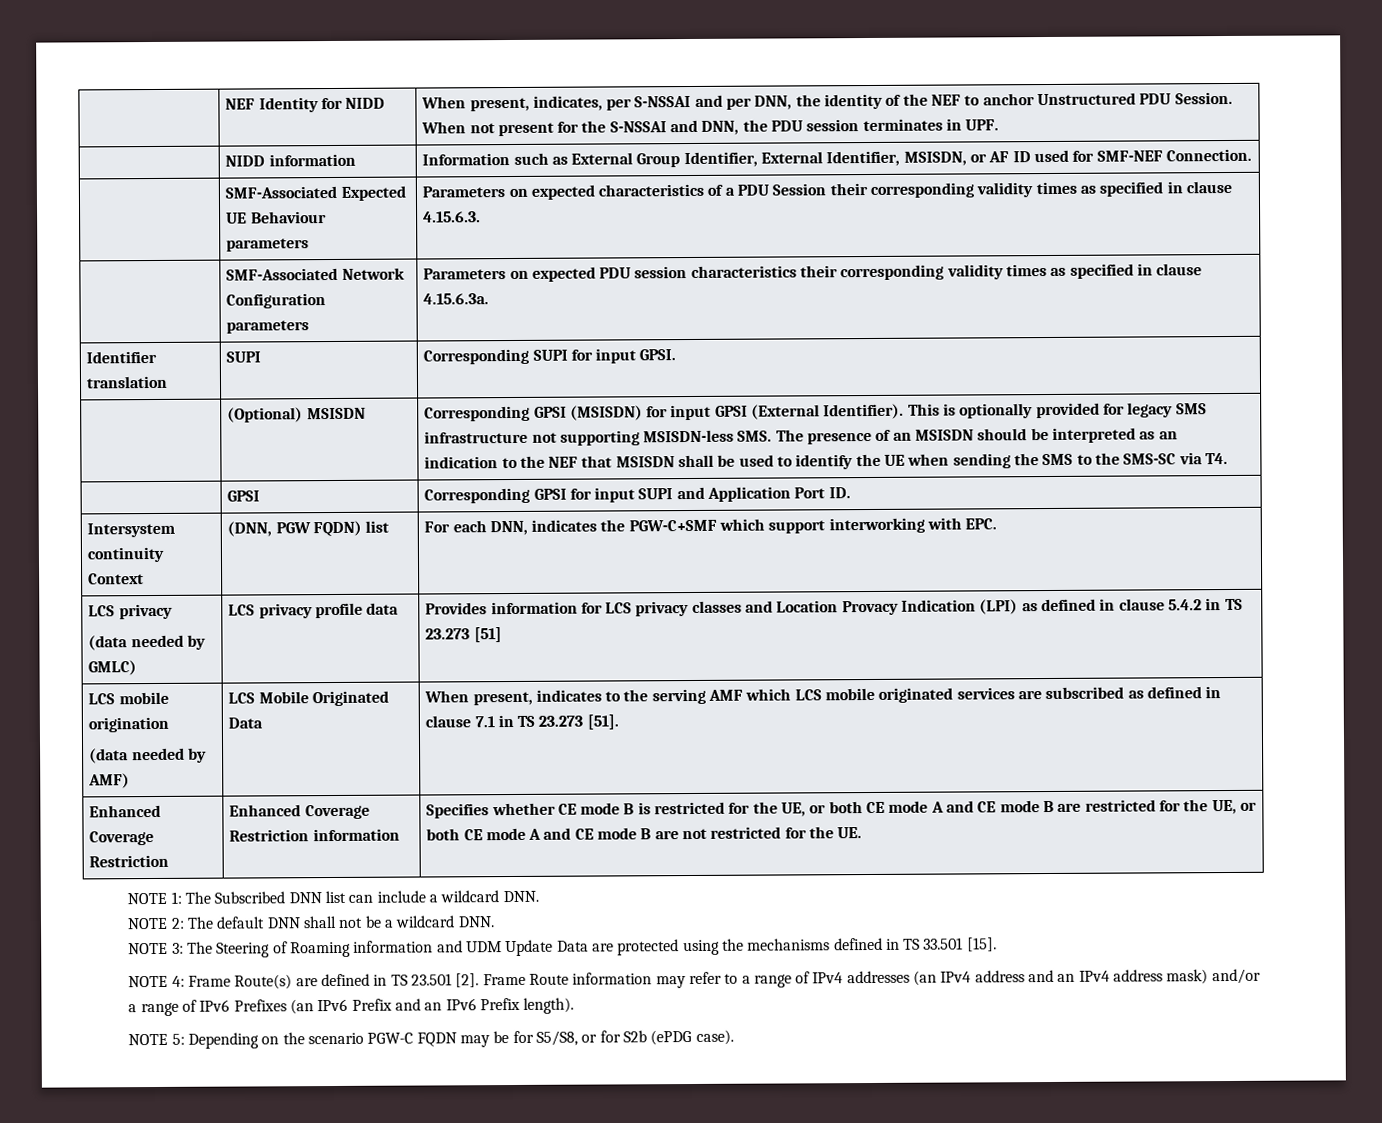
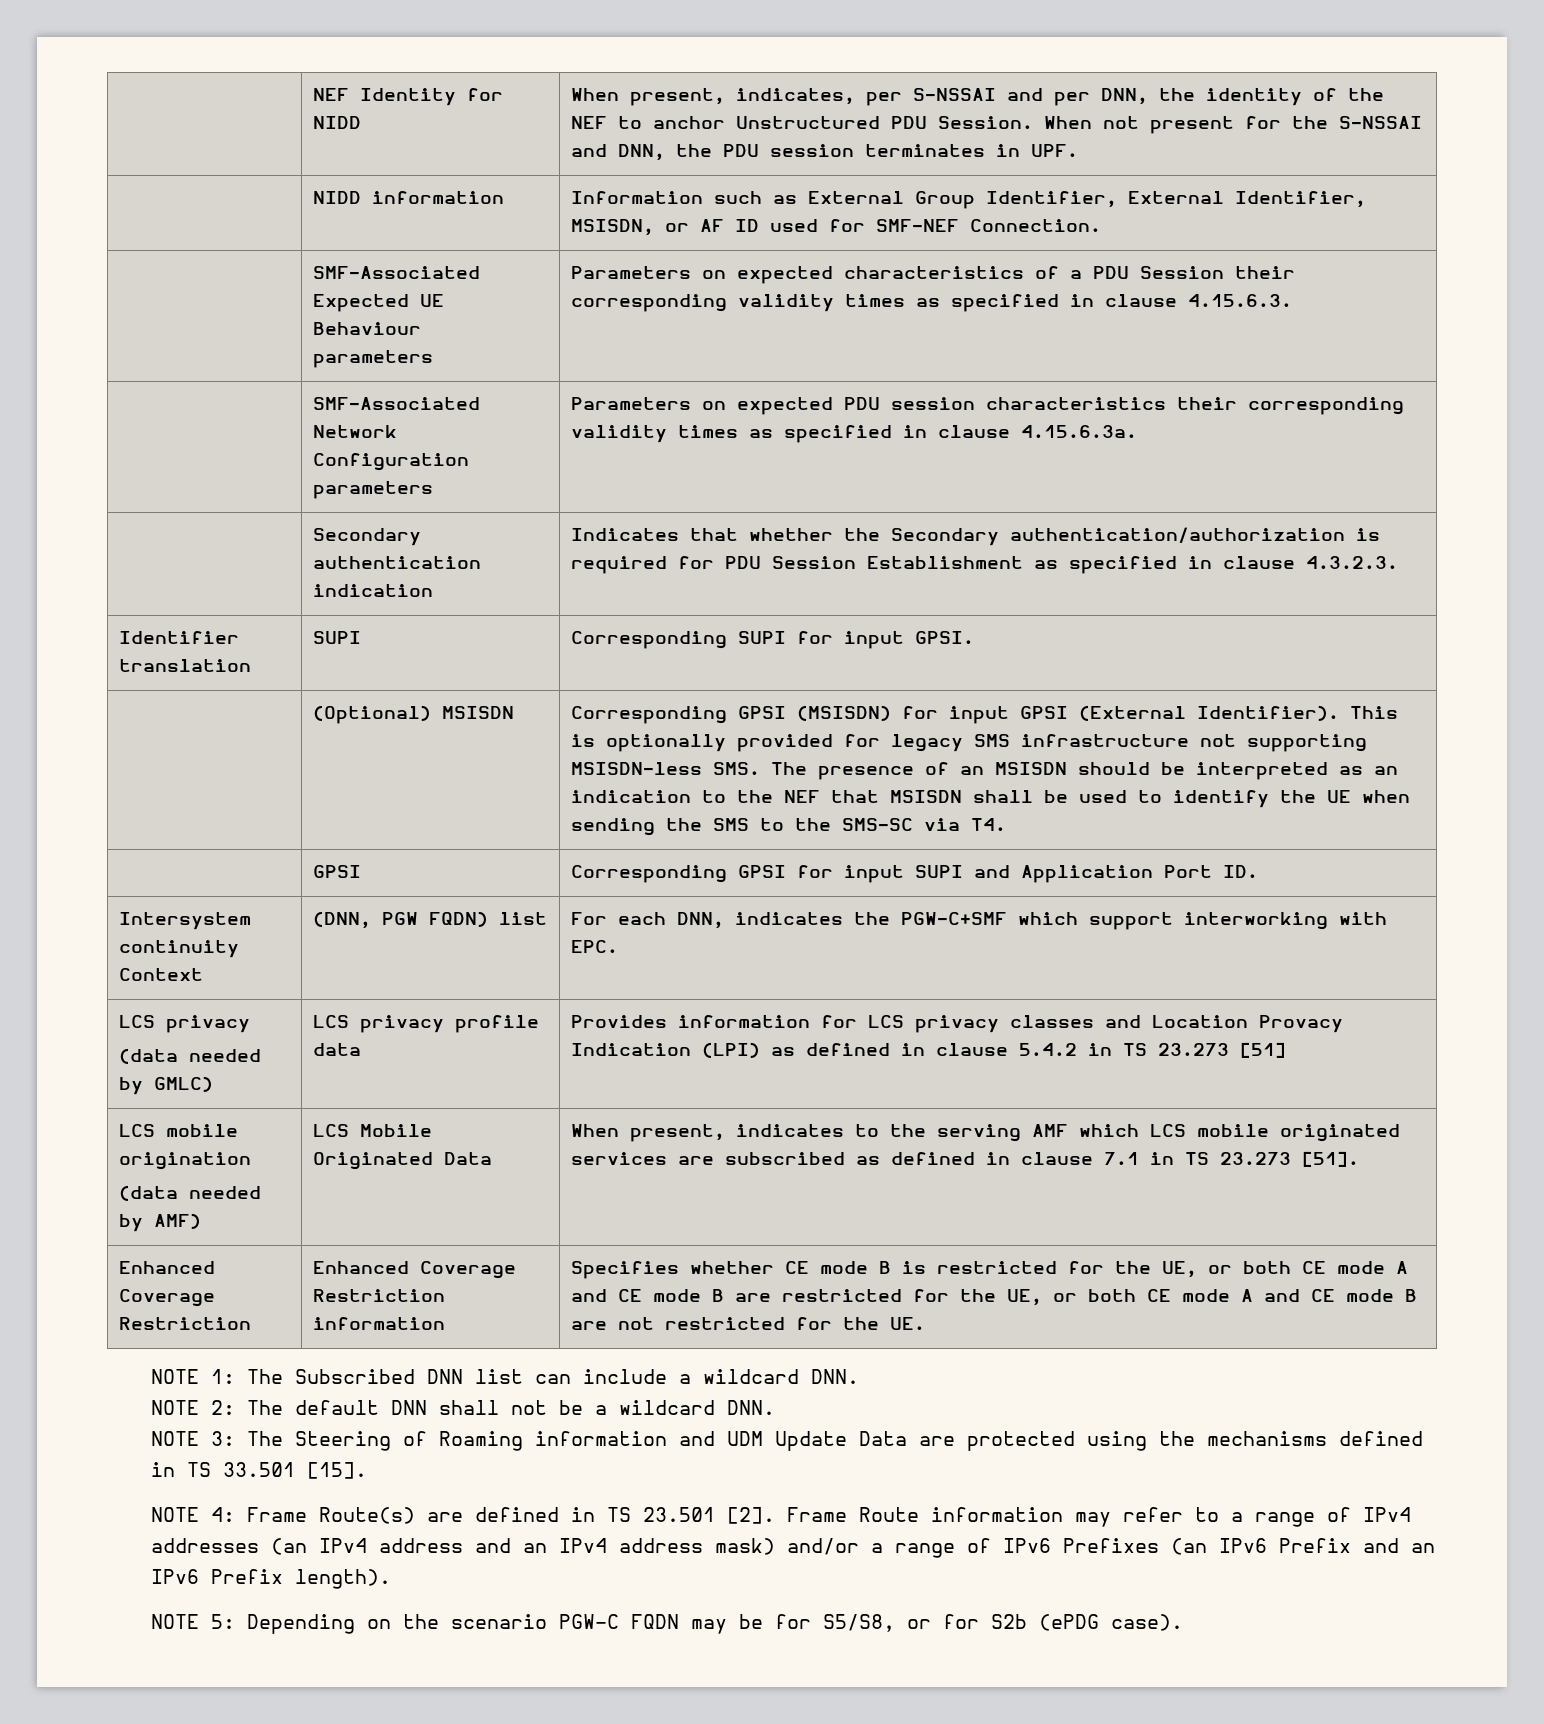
+ | Secondary authentication indication | Indicates that whether the Secondary authentication/authorization is required for PDU Session Establishment as specified in clause 4.3.2.3.

